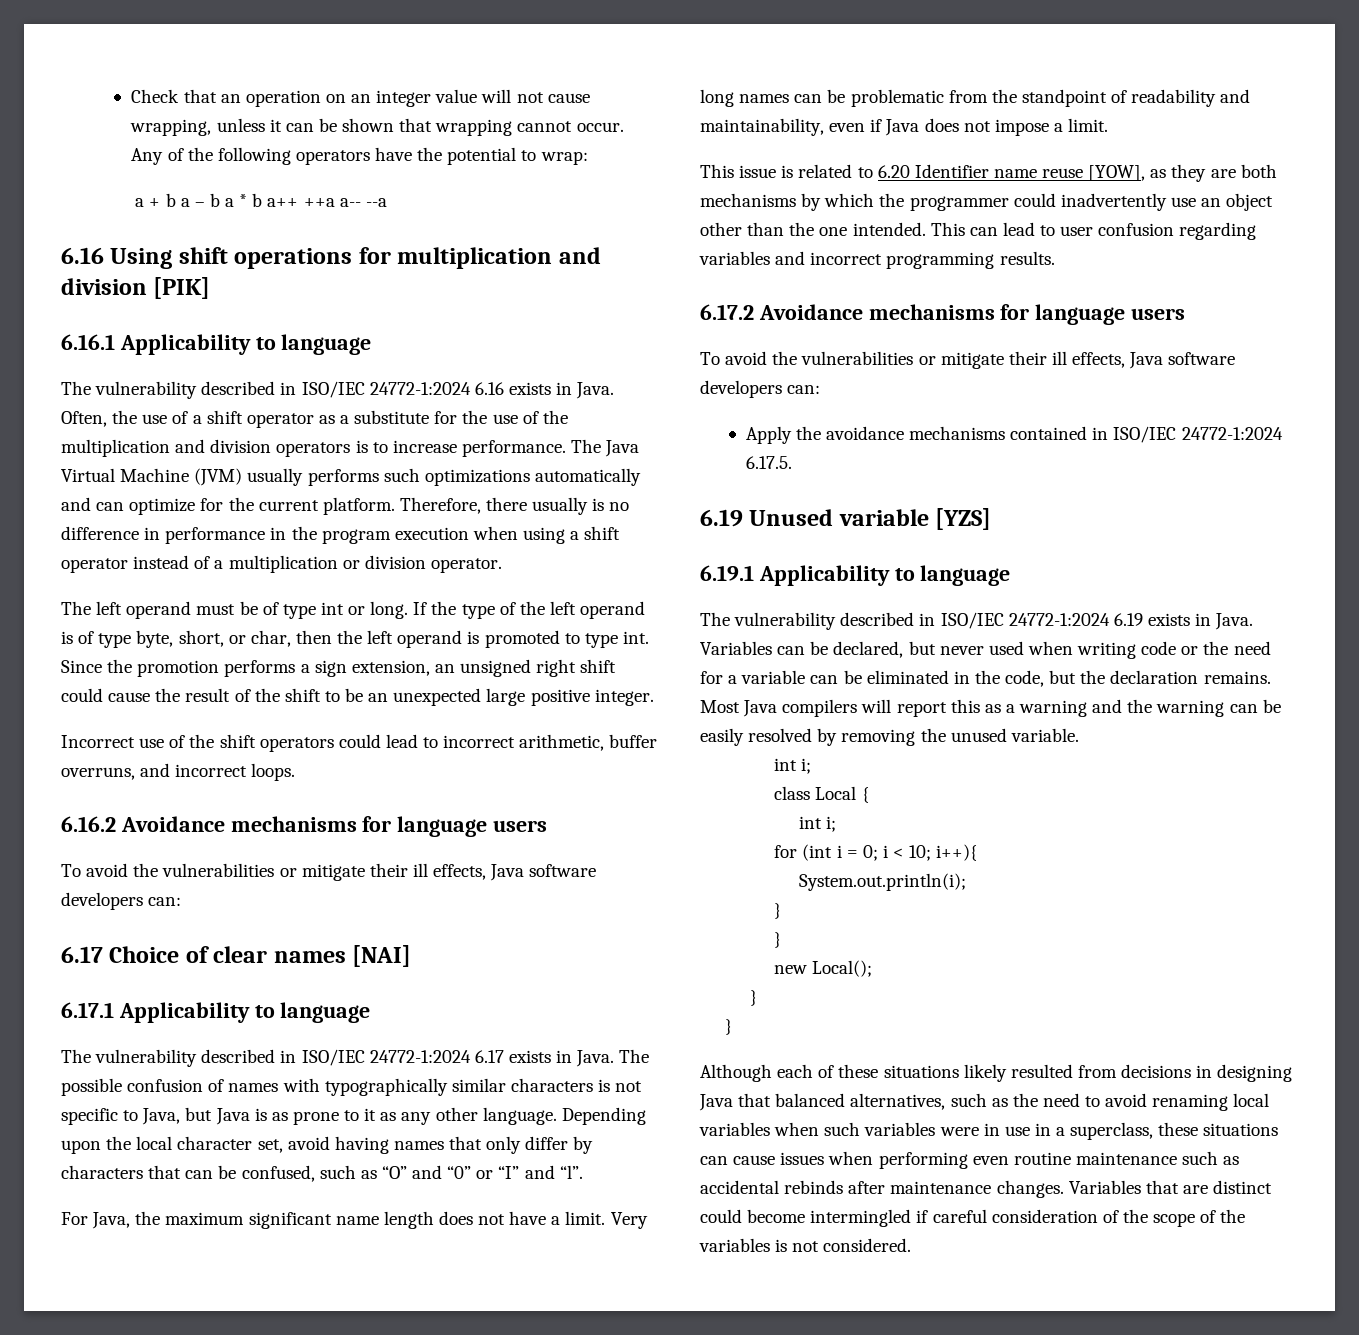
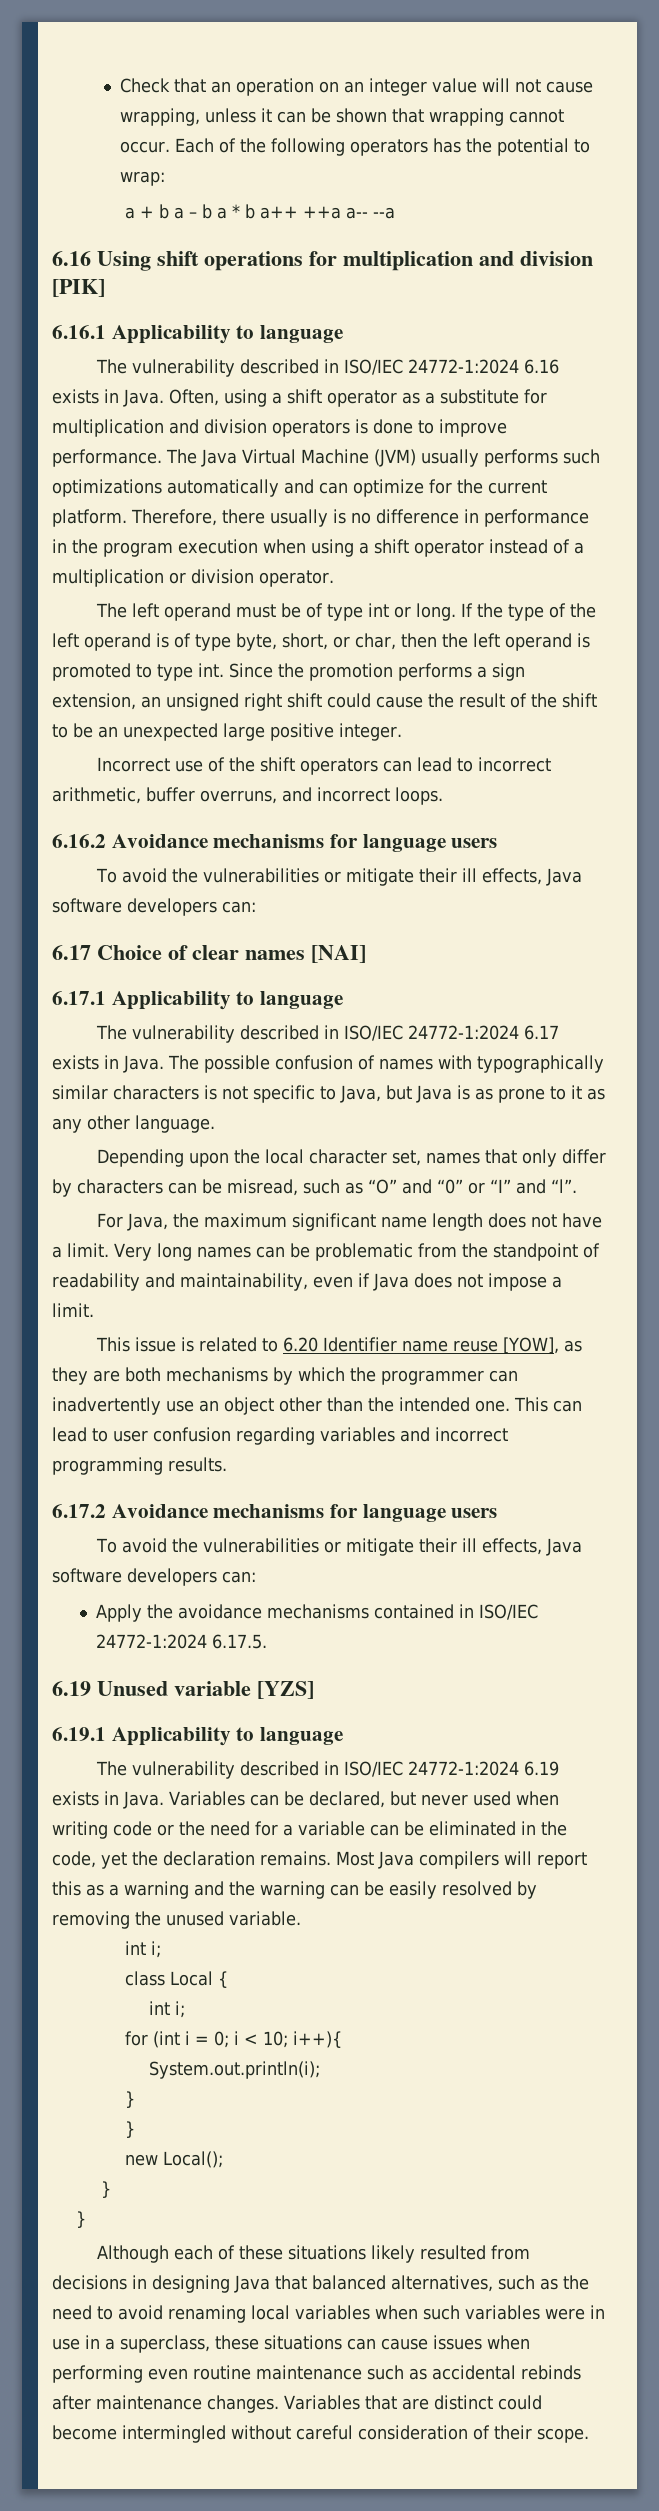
- Any of the following operators have the potential to wrap:
+ Each of the following operators has the potential to wrap:
- Often, the use of a shift operator as a substitute for the use of the multiplication and division operators is to increase performance.
+ Often, using a shift operator as a substitute for multiplication and division operators is done to improve performance.
- Incorrect use of the shift operators could lead to incorrect arithmetic, buffer overruns, and incorrect loops.
+ Incorrect use of the shift operators can lead to incorrect arithmetic, buffer overruns, and incorrect loops.
- The possible confusion of names with typographically similar characters is not specific to Java, but Java is as prone to it as any other language. Depending upon the local character set, avoid having names that only differ by characters that can be confused, such as “O” and “0” or “I” and “l”.
+ The possible confusion of names with typographically similar characters is not specific to Java, but Java is as prone to it as any other language.
+ Depending upon the local character set, names that only differ by characters can be misread, such as “O” and “0” or “I” and “l”.
- This issue is related to 6.20 Identifier name reuse [YOW], as they are both mechanisms by which the programmer could inadvertently use an object other than the one intended.
+ This issue is related to 6.20 Identifier name reuse [YOW], as they are both mechanisms by which the programmer can inadvertently use an object other than the intended one.
- Variables can be declared, but never used when writing code or the need for a variable can be eliminated in the code, but the declaration remains.
+ Variables can be declared, but never used when writing code or the need for a variable can be eliminated in the code, yet the declaration remains.
- Variables that are distinct could become intermingled if careful consideration of the scope of the variables is not considered.
+ Variables that are distinct could become intermingled without careful consideration of their scope.

